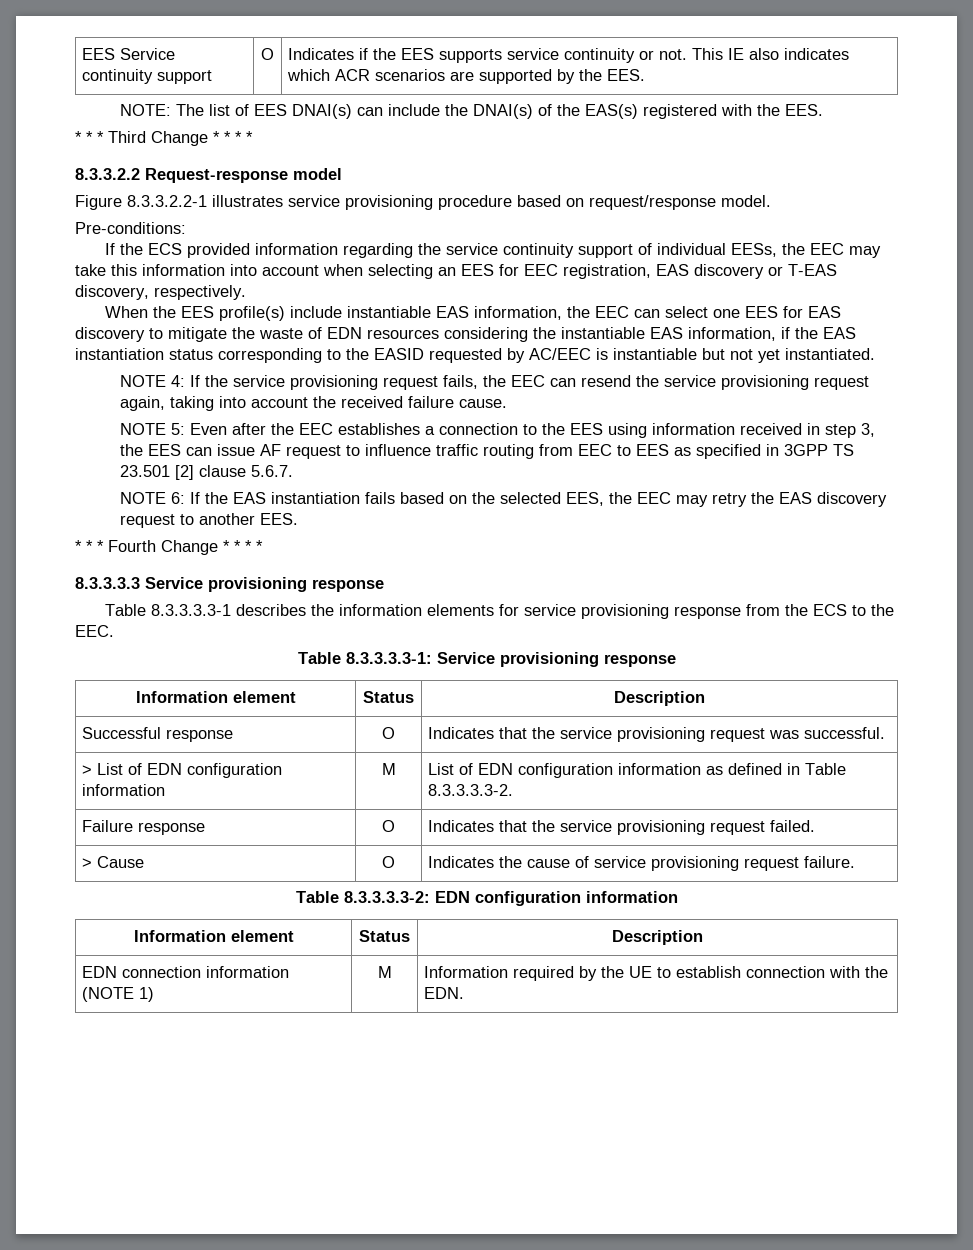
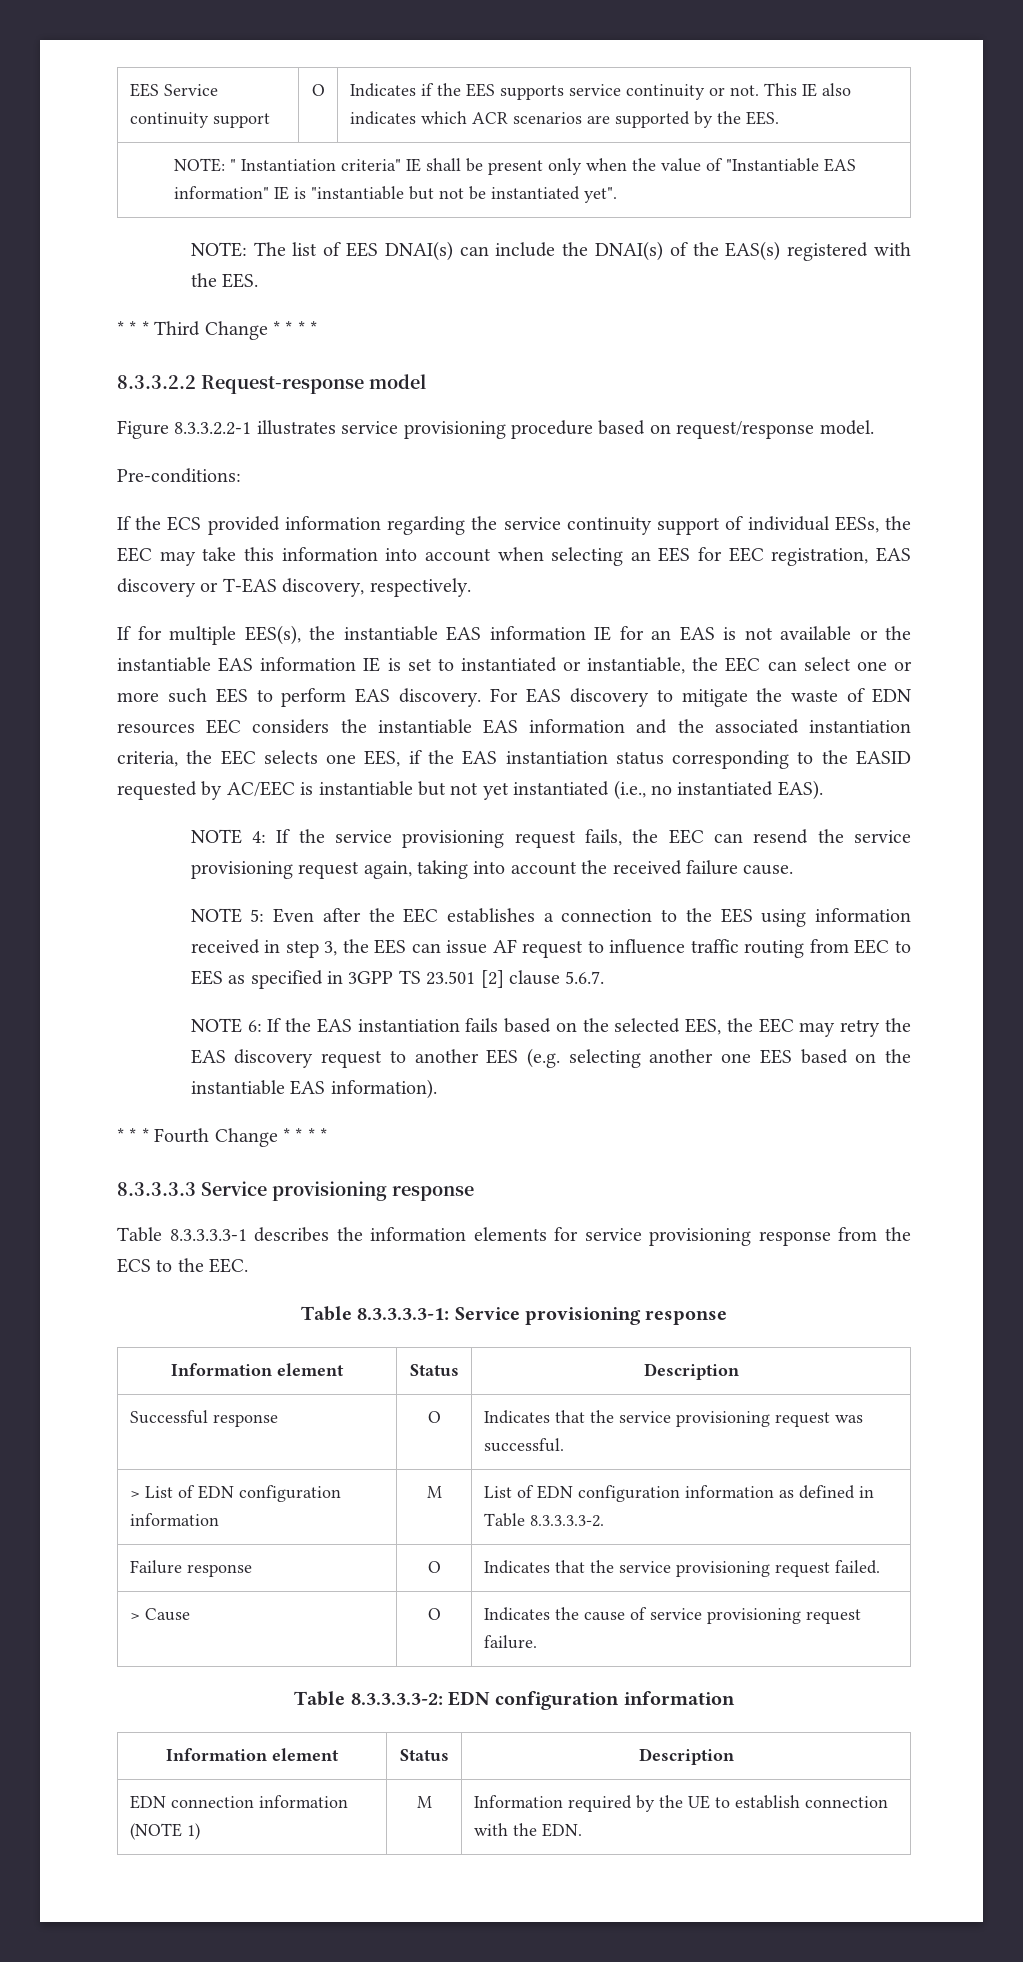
+ NOTE: " Instantiation criteria" IE shall be present only when the value of "Instantiable EAS information" IE is "instantiable but not be instantiated yet".
- When the EES profile(s) include instantiable EAS information, the EEC can select one EES for EAS discovery to mitigate the waste of EDN resources considering the instantiable EAS information, if the EAS instantiation status corresponding to the EASID requested by AC/EEC is instantiable but not yet instantiated.
+ If for multiple EES(s), the instantiable EAS information IE for an EAS is not available or the instantiable EAS information IE is set to instantiated or instantiable, the EEC can select one or more such EES to perform EAS discovery. For EAS discovery to mitigate the waste of EDN resources EEC considers the instantiable EAS information and the associated instantiation criteria, the EEC selects one EES, if the EAS instantiation status corresponding to the EASID requested by AC/EEC is instantiable but not yet instantiated (i.e., no instantiated EAS).
- NOTE 6: If the EAS instantiation fails based on the selected EES, the EEC may retry the EAS discovery request to another EES.
+ NOTE 6: If the EAS instantiation fails based on the selected EES, the EEC may retry the EAS discovery request to another EES (e.g. selecting another one EES based on the instantiable EAS information).

